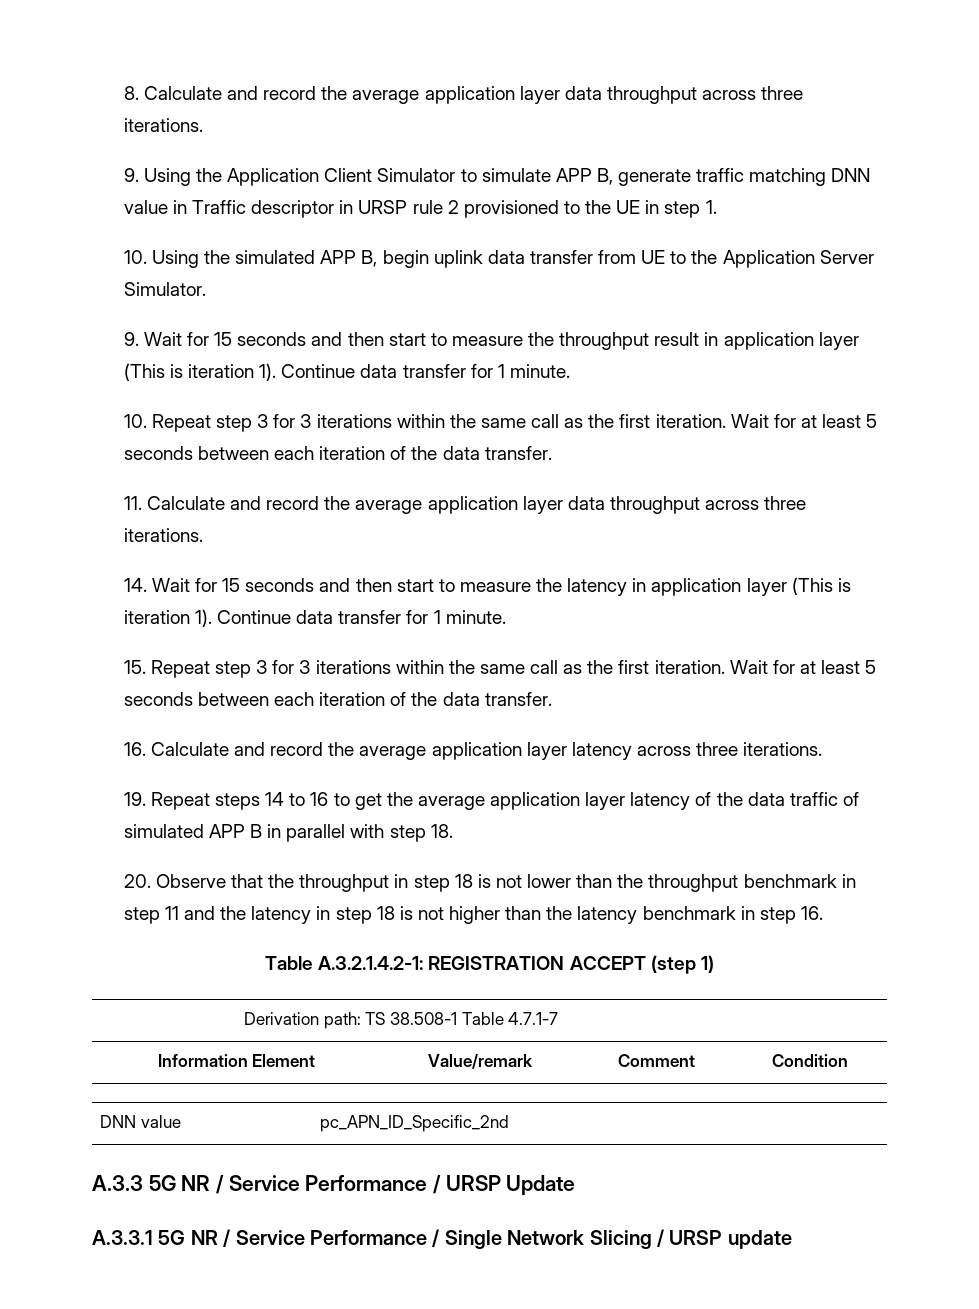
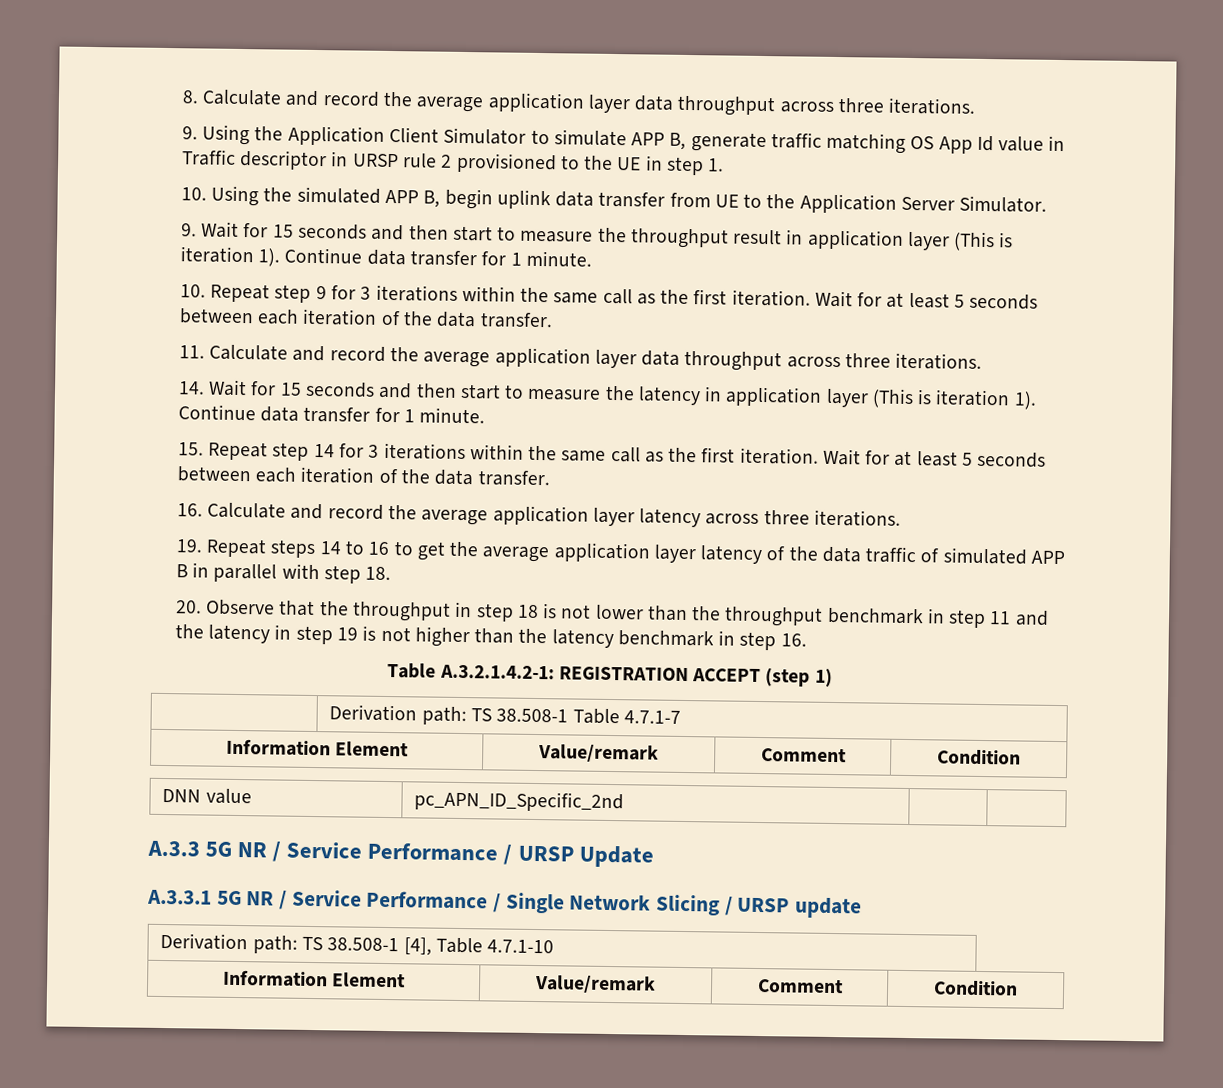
- 9. Using the Application Client Simulator to simulate APP B, generate traffic matching DNN value in Traffic descriptor in URSP rule 2 provisioned to the UE in step 1.
+ 9. Using the Application Client Simulator to simulate APP B, generate traffic matching OS App Id value in Traffic descriptor in URSP rule 2 provisioned to the UE in step 1.
- 10. Repeat step 3 for 3 iterations within the same call as the first iteration.
+ 10. Repeat step 9 for 3 iterations within the same call as the first iteration.
- 15. Repeat step 3 for 3 iterations within the same call as the first iteration.
+ 15. Repeat step 14 for 3 iterations within the same call as the first iteration.
- 20. Observe that the throughput in step 18 is not lower than the throughput benchmark in step 11 and the latency in step 18 is not higher than the latency benchmark in step 16.
+ 20. Observe that the throughput in step 18 is not lower than the throughput benchmark in step 11 and the latency in step 19 is not higher than the latency benchmark in step 16.
+ Derivation path: TS 38.508-1 [4], Table 4.7.1-10
+ Information Element | Value/remark | Comment | Condition

